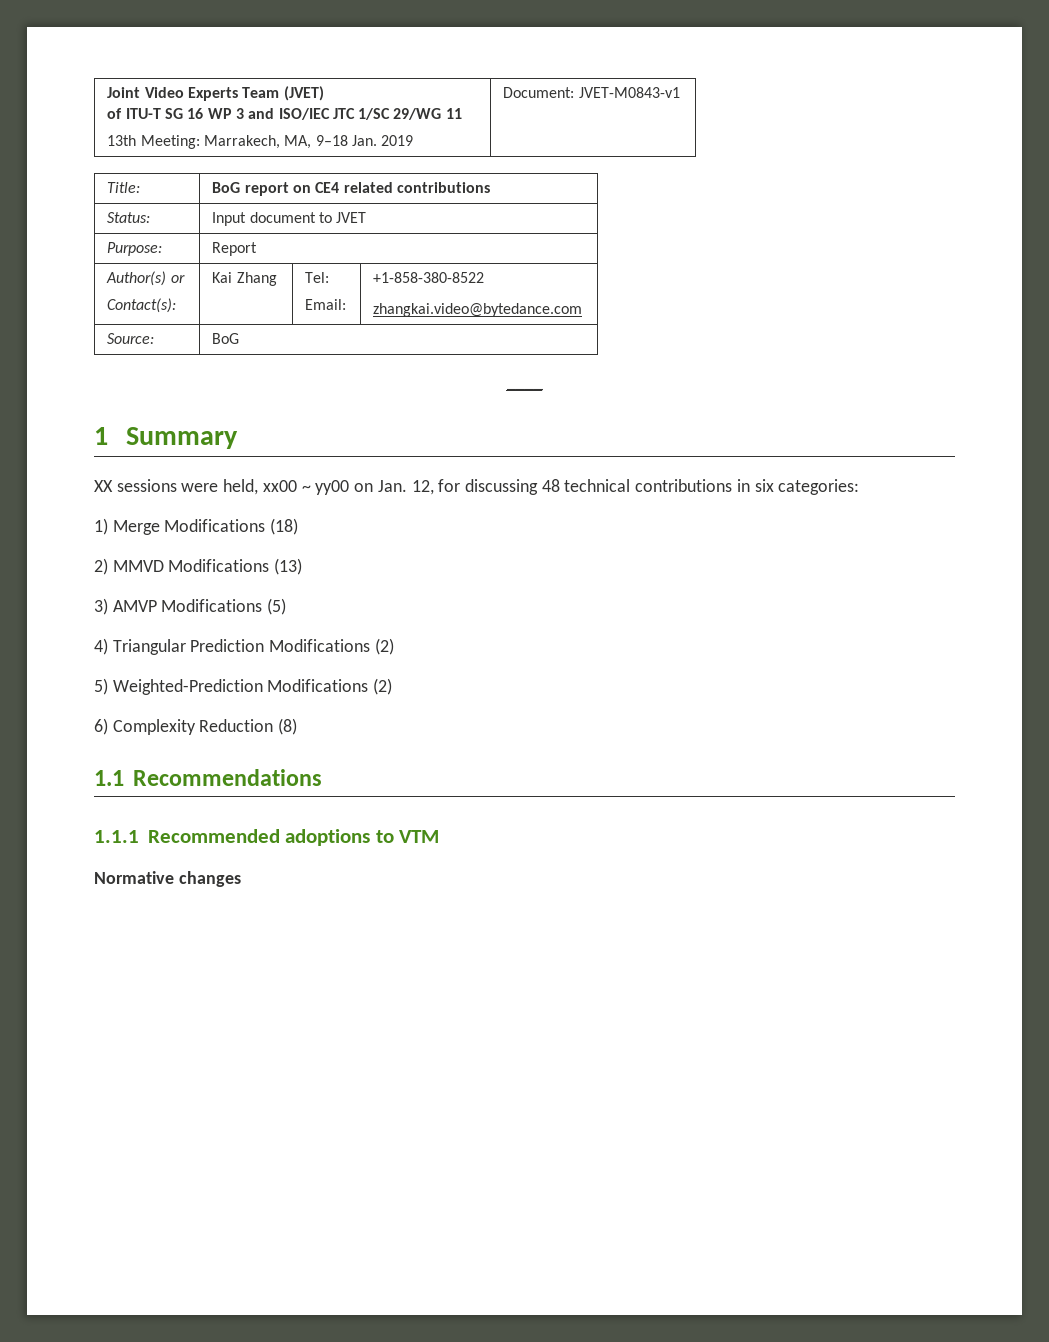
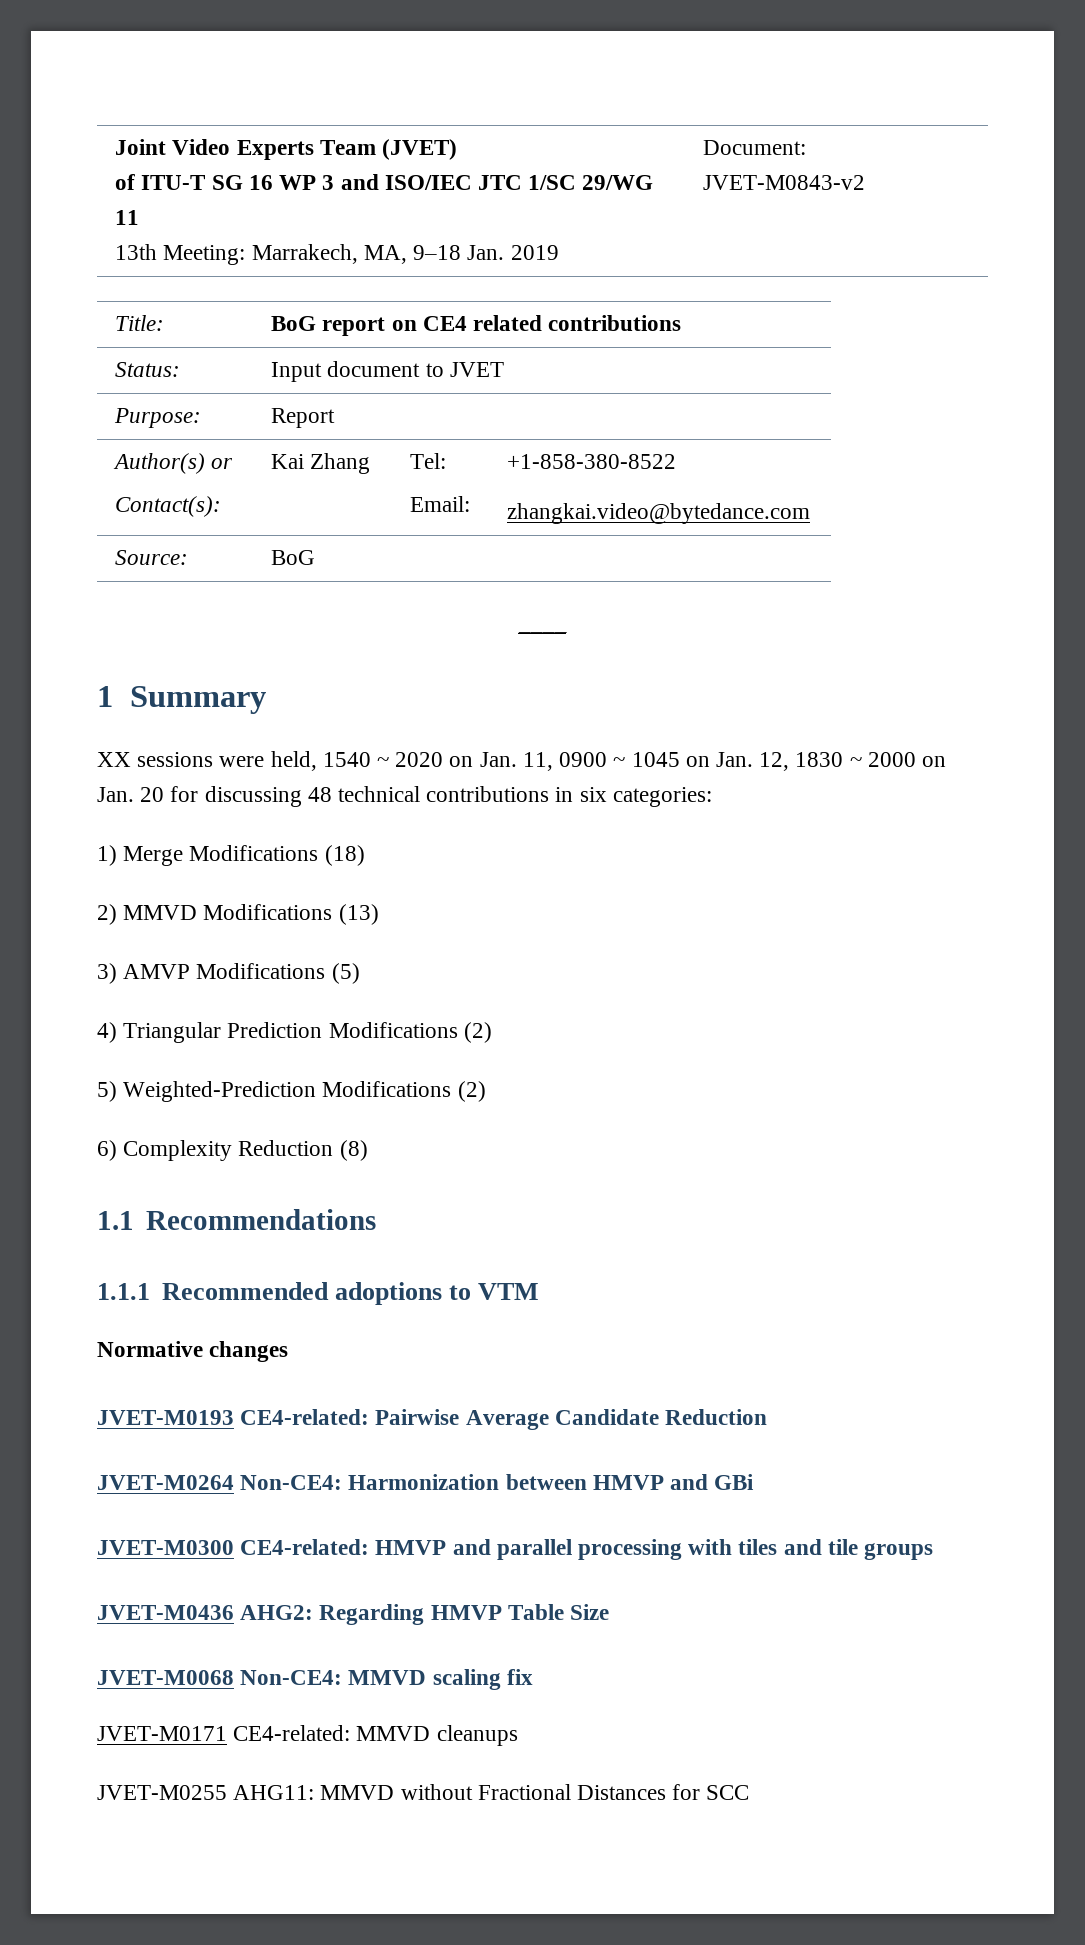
  Joint Video Experts Team (JVET)
  of ITU-T SG 16 WP 3 and ISO/IEC JTC 1/SC 29/WG 11
- 13th Meeting: Marrakech, MA, 9–18 Jan. 2019 | Document: JVET-M0843-v1
+ 13th Meeting: Marrakech, MA, 9–18 Jan. 2019 | Document: JVET-M0843-v2
- XX sessions were held, xx00 ~ yy00 on Jan. 12, for discussing 48 technical contributions in six categories:
+ XX sessions were held, 1540 ~ 2020 on Jan. 11, 0900 ~ 1045 on Jan. 12, 1830 ~ 2000 on Jan. 20 for discussing 48 technical contributions in six categories:
+ JVET-M0193 CE4-related: Pairwise Average Candidate Reduction
+ JVET-M0264 Non-CE4: Harmonization between HMVP and GBi
+ JVET-M0300 CE4-related: HMVP and parallel processing with tiles and tile groups
+ JVET-M0436 AHG2: Regarding HMVP Table Size
+ JVET-M0068 Non-CE4: MMVD scaling fix
+ JVET-M0171 CE4-related: MMVD cleanups
+ JVET-M0255 AHG11: MMVD without Fractional Distances for SCC

